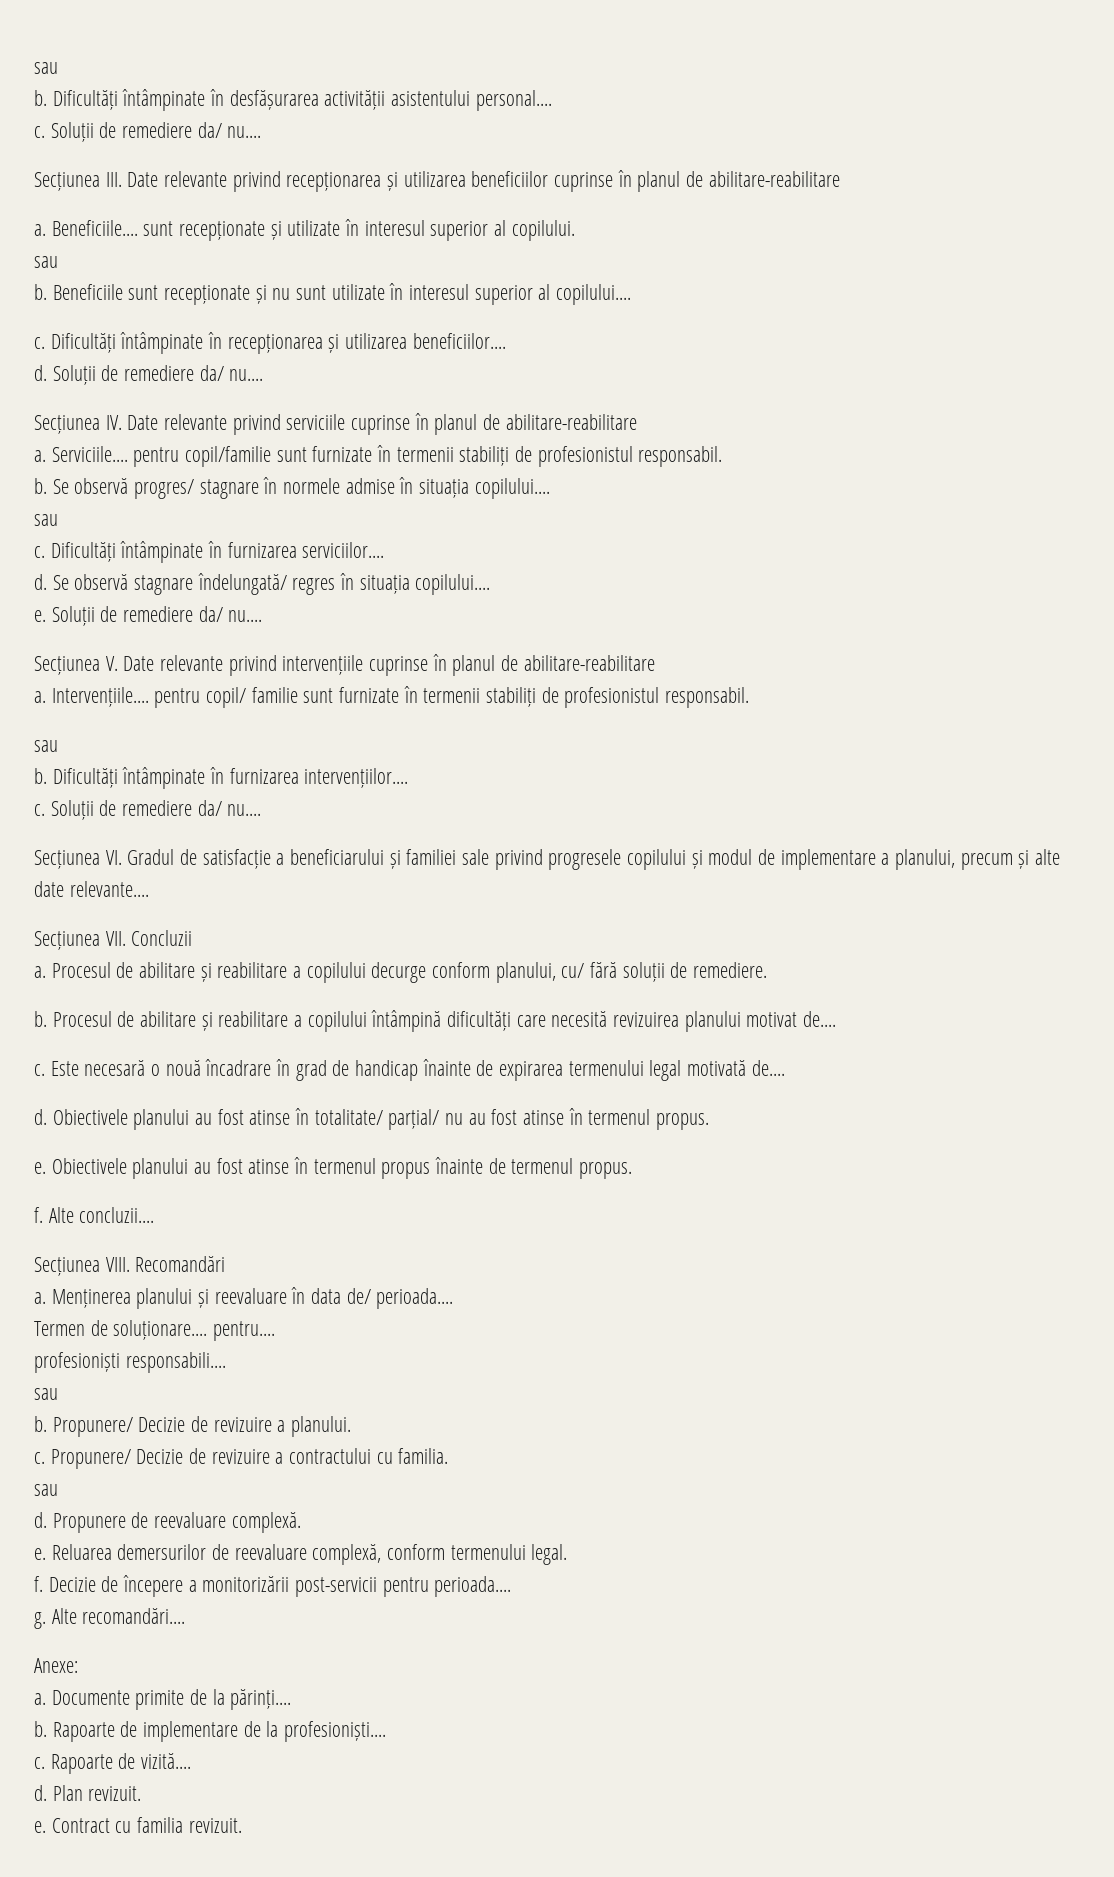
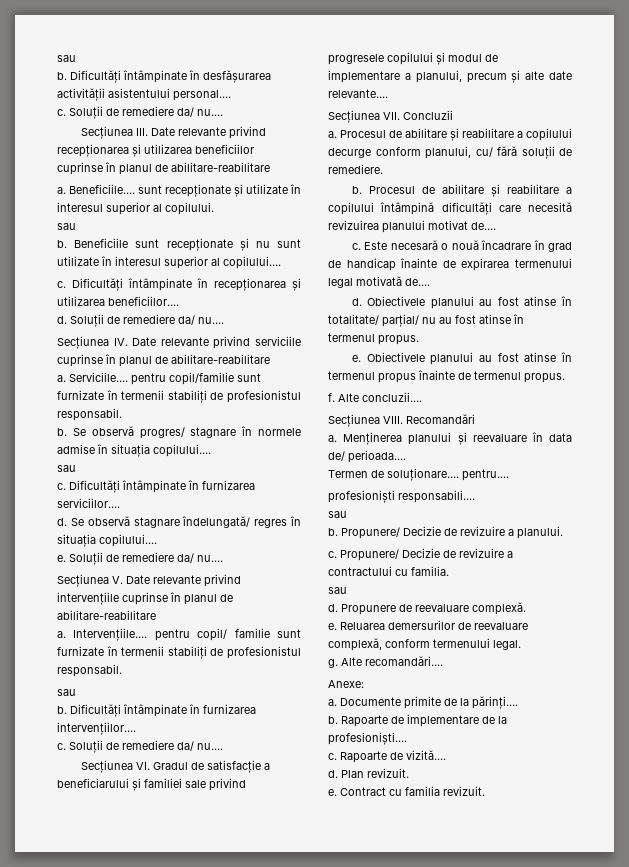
- f. Decizie de începere a monitorizării post-servicii pentru perioada....

